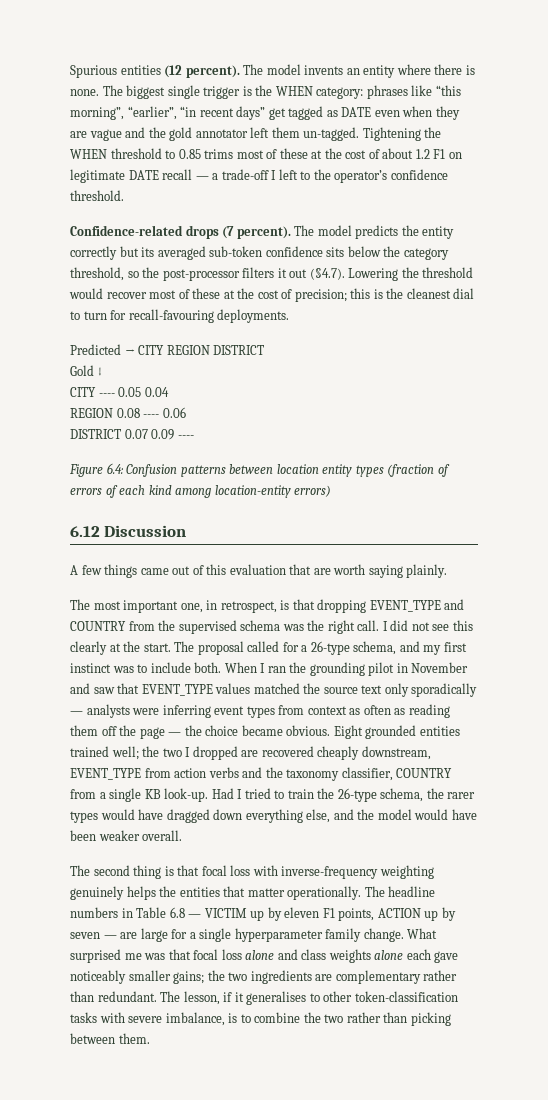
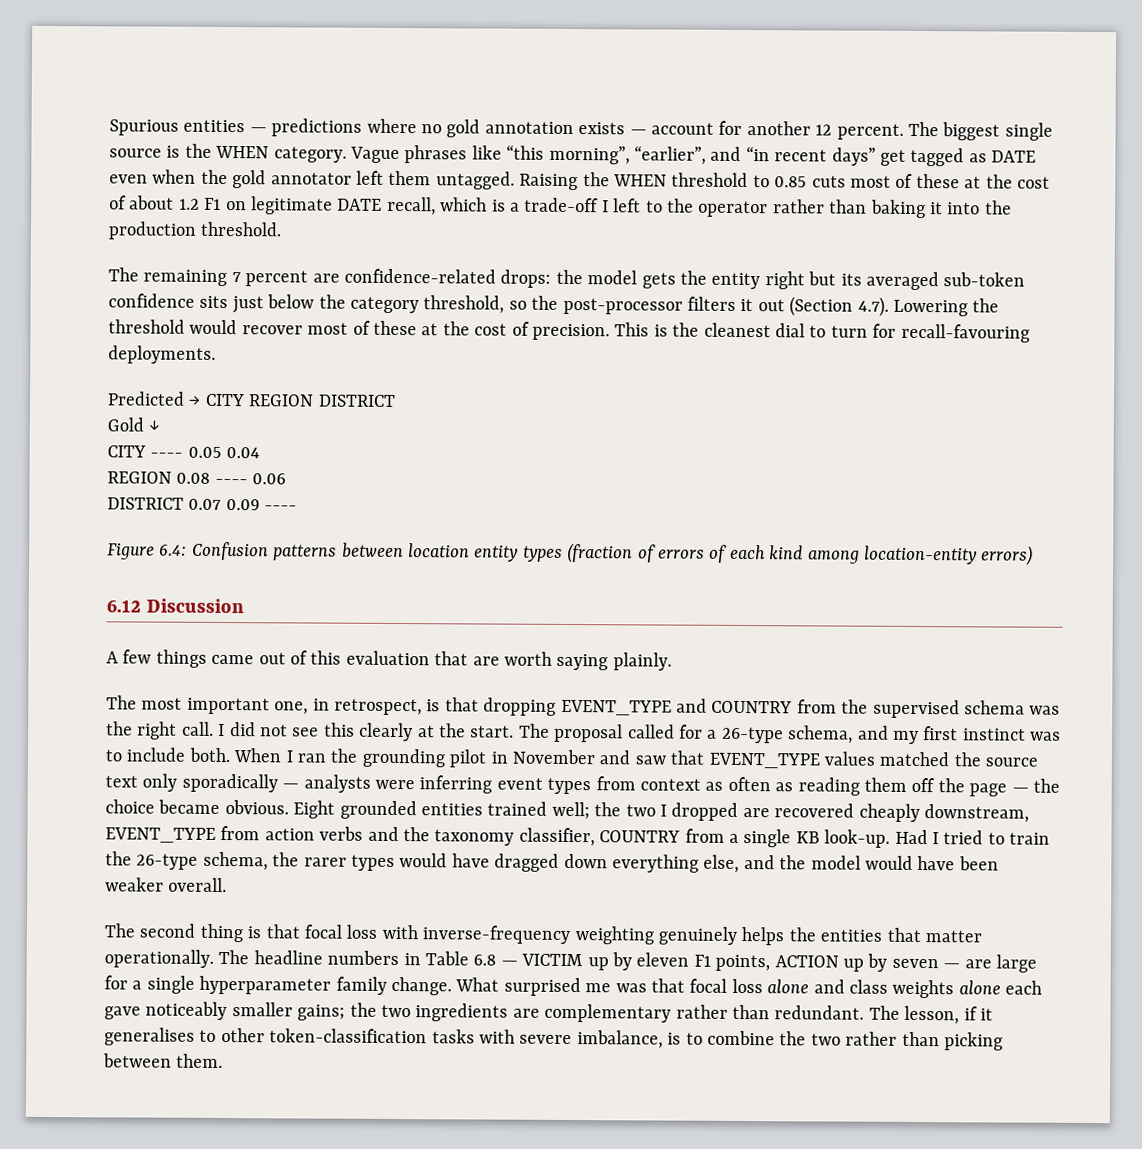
- Spurious entities (12 percent). The model invents an entity where there is none.
+ Spurious entities — predictions where no gold annotation exists — account for another 12 percent.
- The biggest single trigger is the WHEN category: phrases like “this morning”, “earlier”, “in recent days” get tagged as DATE even when they are vague and the gold annotator left them un-tagged. Tightening the WHEN threshold to 0.85 trims most of these at the cost of about 1.2 F1 on legitimate DATE recall — a trade-off I left to the operator’s confidence threshold.
- Confidence-related drops (7 percent). The model predicts the entity correctly but its averaged sub-token confidence sits below the category threshold, so the post-processor filters it out (§4.7). Lowering the threshold would recover most of these at the cost of precision; this is the cleanest dial to turn for recall-favouring deployments.
+ The biggest single source is the WHEN category. Vague phrases like “this morning”, “earlier”, and “in recent days” get tagged as DATE even when the gold annotator left them untagged. Raising the WHEN threshold to 0.85 cuts most of these at the cost of about 1.2 F1 on legitimate DATE recall, which is a trade-off I left to the operator rather than baking it into the production threshold.
+ The remaining 7 percent are confidence-related drops: the model gets the entity right but its averaged sub-token confidence sits just below the category threshold, so the post-processor filters it out (Section 4.7). Lowering the threshold would recover most of these at the cost of precision. This is the cleanest dial to turn for recall-favouring deployments.

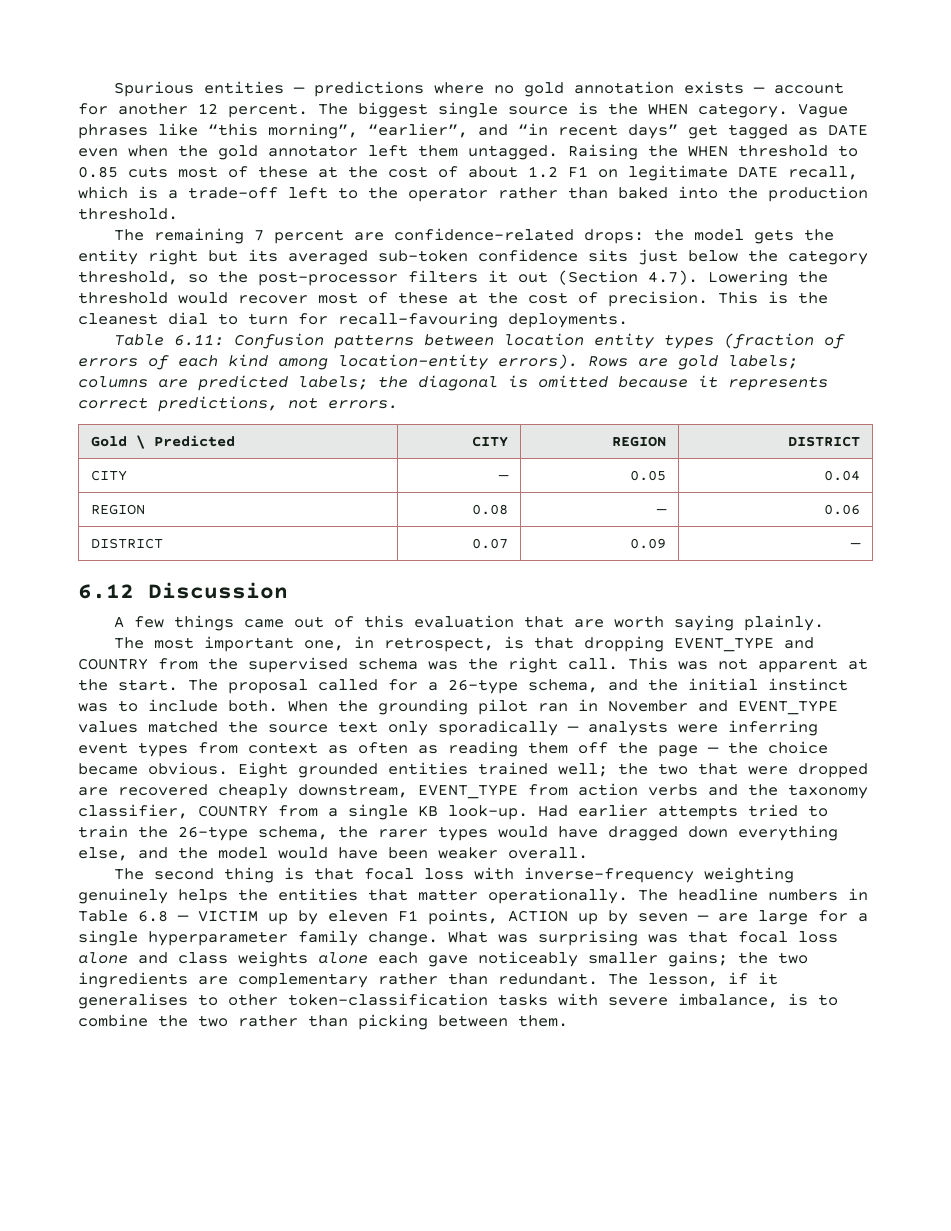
- Raising the WHEN threshold to 0.85 cuts most of these at the cost of about 1.2 F1 on legitimate DATE recall, which is a trade-off I left to the operator rather than baking it into the production threshold.
+ Raising the WHEN threshold to 0.85 cuts most of these at the cost of about 1.2 F1 on legitimate DATE recall, which is a trade-off left to the operator rather than baked into the production threshold.
- Predicted → CITY REGION DISTRICT
- Gold ↓
- CITY ---- 0.05 0.04
- REGION 0.08 ---- 0.06
- DISTRICT 0.07 0.09 ----
- Figure 6.4: Confusion patterns between location entity types (fraction of errors of each kind among location-entity errors)
+ Table 6.11: Confusion patterns between location entity types (fraction of errors of each kind among location-entity errors). Rows are gold labels; columns are predicted labels; the diagonal is omitted because it represents correct predictions, not errors.
+ Gold \ Predicted | CITY | REGION | DISTRICT
+ CITY | — | 0.05 | 0.04
+ REGION | 0.08 | — | 0.06
+ DISTRICT | 0.07 | 0.09 | —
- I did not see this clearly at the start.
+ This was not apparent at the start.
- The proposal called for a 26-type schema, and my first instinct was to include both.
+ The proposal called for a 26-type schema, and the initial instinct was to include both.
- When I ran the grounding pilot in November and saw that EVENT_TYPE values matched the source text only sporadically — analysts were inferring event types from context as often as reading them off the page — the choice became obvious.
+ When the grounding pilot ran in November and EVENT_TYPE values matched the source text only sporadically — analysts were inferring event types from context as often as reading them off the page — the choice became obvious.
- Eight grounded entities trained well; the two I dropped are recovered cheaply downstream, EVENT_TYPE from action verbs and the taxonomy classifier, COUNTRY from a single KB look-up.
+ Eight grounded entities trained well; the two that were dropped are recovered cheaply downstream, EVENT_TYPE from action verbs and the taxonomy classifier, COUNTRY from a single KB look-up.
- Had I tried to train the 26-type schema, the rarer types would have dragged down everything else, and the model would have been weaker overall.
+ Had earlier attempts tried to train the 26-type schema, the rarer types would have dragged down everything else, and the model would have been weaker overall.
- What surprised me was that focal loss alone and class weights alone each gave noticeably smaller gains; the two ingredients are complementary rather than redundant.
+ What was surprising was that focal loss alone and class weights alone each gave noticeably smaller gains; the two ingredients are complementary rather than redundant.

